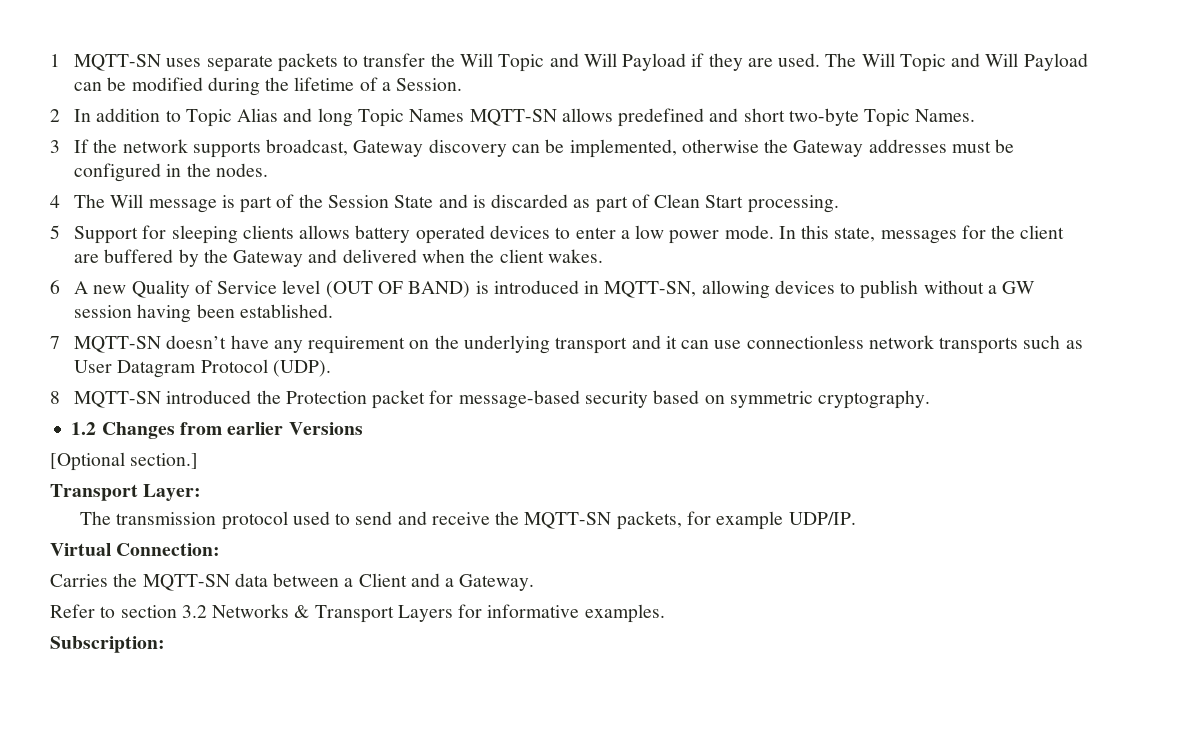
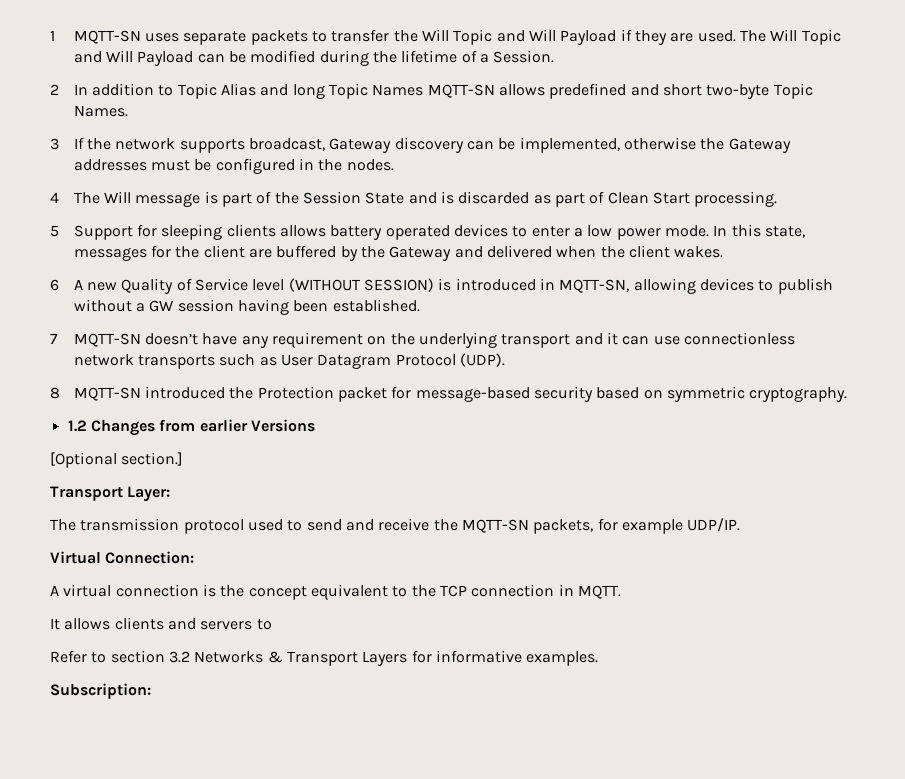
- 6 A new Quality of Service level (OUT OF BAND) is introduced in MQTT-SN, allowing devices to publish without a GW session having been established.
+ 6 A new Quality of Service level (WITHOUT SESSION) is introduced in MQTT-SN, allowing devices to publish without a GW session having been established.
- Carries the MQTT-SN data between a Client and a Gateway.
+ A virtual connection is the concept equivalent to the TCP connection in MQTT.
+ It allows clients and servers to

